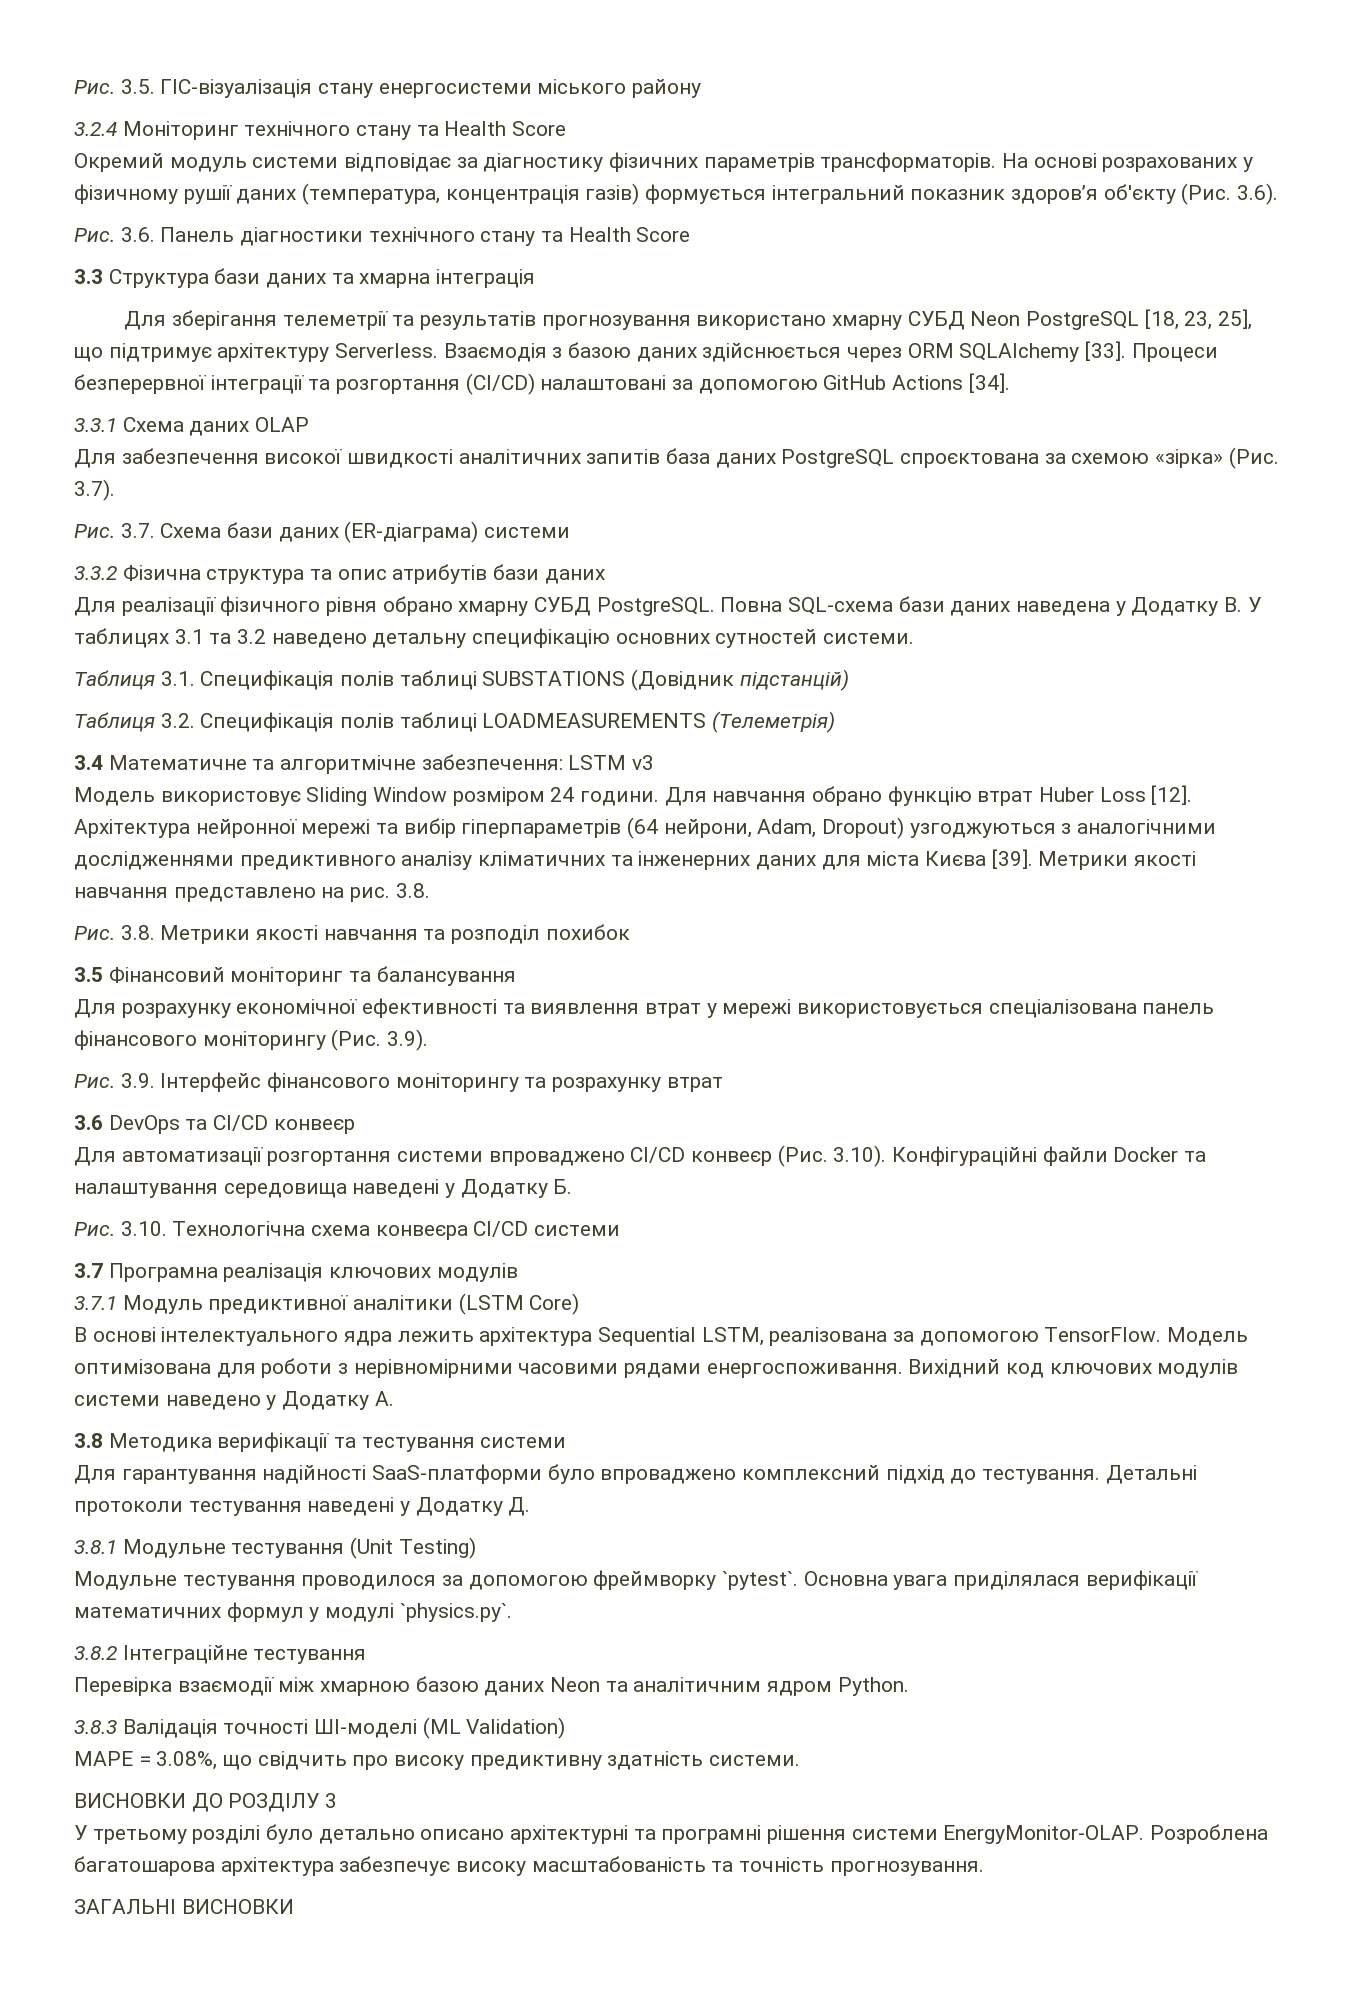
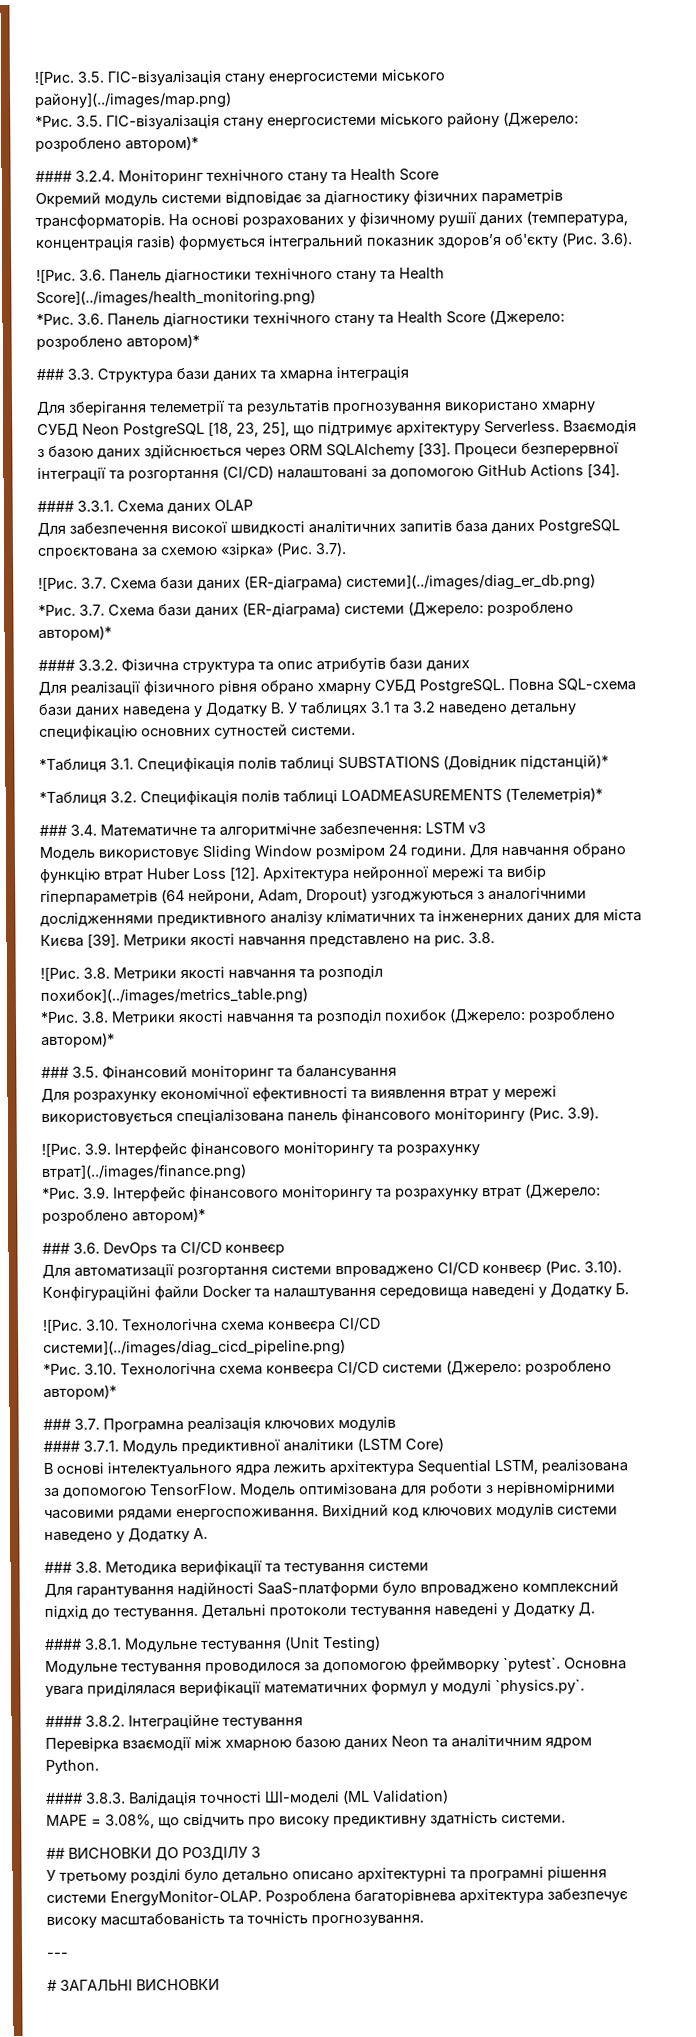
- Рис. 3.5. ГІС-візуалізація стану енергосистеми міського району
- 3.2.4 Моніторинг технічного стану та Health Score
+ ![Рис. 3.5. ГІС-візуалізація стану енергосистеми міського району](../images/map.png)
+ *Рис. 3.5. ГІС-візуалізація стану енергосистеми міського району (Джерело: розроблено автором)*
+ #### 3.2.4. Моніторинг технічного стану та Health Score
- Рис. 3.6. Панель діагностики технічного стану та Health Score
- 3.3 Структура бази даних та хмарна інтеграція
+ ![Рис. 3.6. Панель діагностики технічного стану та Health Score](../images/health_monitoring.png)
+ *Рис. 3.6. Панель діагностики технічного стану та Health Score (Джерело: розроблено автором)*
+ ### 3.3. Структура бази даних та хмарна інтеграція
- 3.3.1 Схема даних OLAP
+ #### 3.3.1. Схема даних OLAP
- Рис. 3.7. Схема бази даних (ER-діаграма) системи
- 3.3.2 Фізична структура та опис атрибутів бази даних
+ ![Рис. 3.7. Схема бази даних (ER-діаграма) системи](../images/diag_er_db.png)
+ *Рис. 3.7. Схема бази даних (ER-діаграма) системи (Джерело: розроблено автором)*
+ #### 3.3.2. Фізична структура та опис атрибутів бази даних
- Таблиця 3.1. Специфікація полів таблиці SUBSTATIONS (Довідник підстанцій)
- Таблиця 3.2. Специфікація полів таблиці LOADMEASUREMENTS (Телеметрія)
- 3.4 Математичне та алгоритмічне забезпечення: LSTM v3
+ *Таблиця 3.1. Специфікація полів таблиці SUBSTATIONS (Довідник підстанцій)*
+ *Таблиця 3.2. Специфікація полів таблиці LOADMEASUREMENTS (Телеметрія)*
+ ### 3.4. Математичне та алгоритмічне забезпечення: LSTM v3
- Рис. 3.8. Метрики якості навчання та розподіл похибок
- 3.5 Фінансовий моніторинг та балансування
+ ![Рис. 3.8. Метрики якості навчання та розподіл похибок](../images/metrics_table.png)
+ *Рис. 3.8. Метрики якості навчання та розподіл похибок (Джерело: розроблено автором)*
+ ### 3.5. Фінансовий моніторинг та балансування
- Рис. 3.9. Інтерфейс фінансового моніторингу та розрахунку втрат
- 3.6 DevOps та CI/CD конвеєр
+ ![Рис. 3.9. Інтерфейс фінансового моніторингу та розрахунку втрат](../images/finance.png)
+ *Рис. 3.9. Інтерфейс фінансового моніторингу та розрахунку втрат (Джерело: розроблено автором)*
+ ### 3.6. DevOps та CI/CD конвеєр
- Рис. 3.10. Технологічна схема конвеєра CI/CD системи
- 3.7 Програмна реалізація ключових модулів
+ ![Рис. 3.10. Технологічна схема конвеєра CI/CD системи](../images/diag_cicd_pipeline.png)
+ *Рис. 3.10. Технологічна схема конвеєра CI/CD системи (Джерело: розроблено автором)*
+ ### 3.7. Програмна реалізація ключових модулів
- 3.7.1 Модуль предиктивної аналітики (LSTM Core)
+ #### 3.7.1. Модуль предиктивної аналітики (LSTM Core)
- 3.8 Методика верифікації та тестування системи
+ ### 3.8. Методика верифікації та тестування системи
- 3.8.1 Модульне тестування (Unit Testing)
+ #### 3.8.1. Модульне тестування (Unit Testing)
- 3.8.2 Інтеграційне тестування
+ #### 3.8.2. Інтеграційне тестування
- 3.8.3 Валідація точності ШІ-моделі (ML Validation)
+ #### 3.8.3. Валідація точності ШІ-моделі (ML Validation)
- ВИСНОВКИ ДО РОЗДІЛУ 3
+ ## ВИСНОВКИ ДО РОЗДІЛУ 3
- Розроблена багатошарова архітектура забезпечує високу масштабованість та точність прогнозування.
+ Розроблена багаторівнева архітектура забезпечує високу масштабованість та точність прогнозування.
- ЗАГАЛЬНІ ВИСНОВКИ
+ ---
+ # ЗАГАЛЬНІ ВИСНОВКИ

